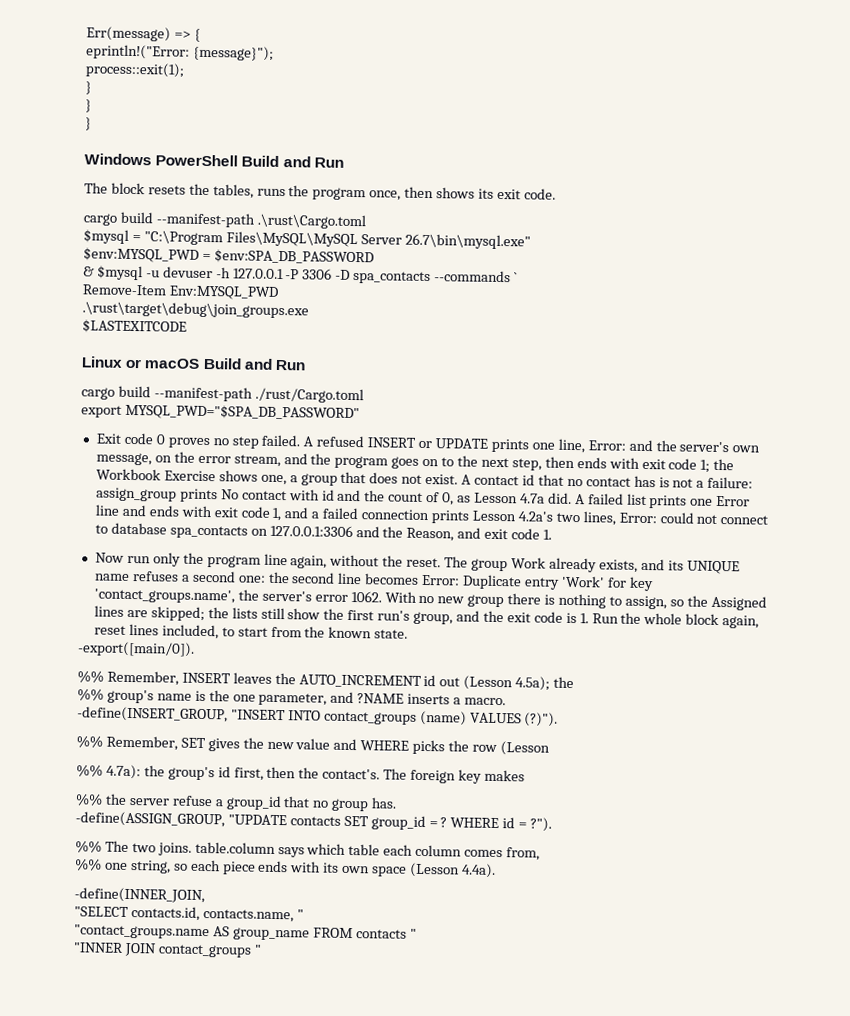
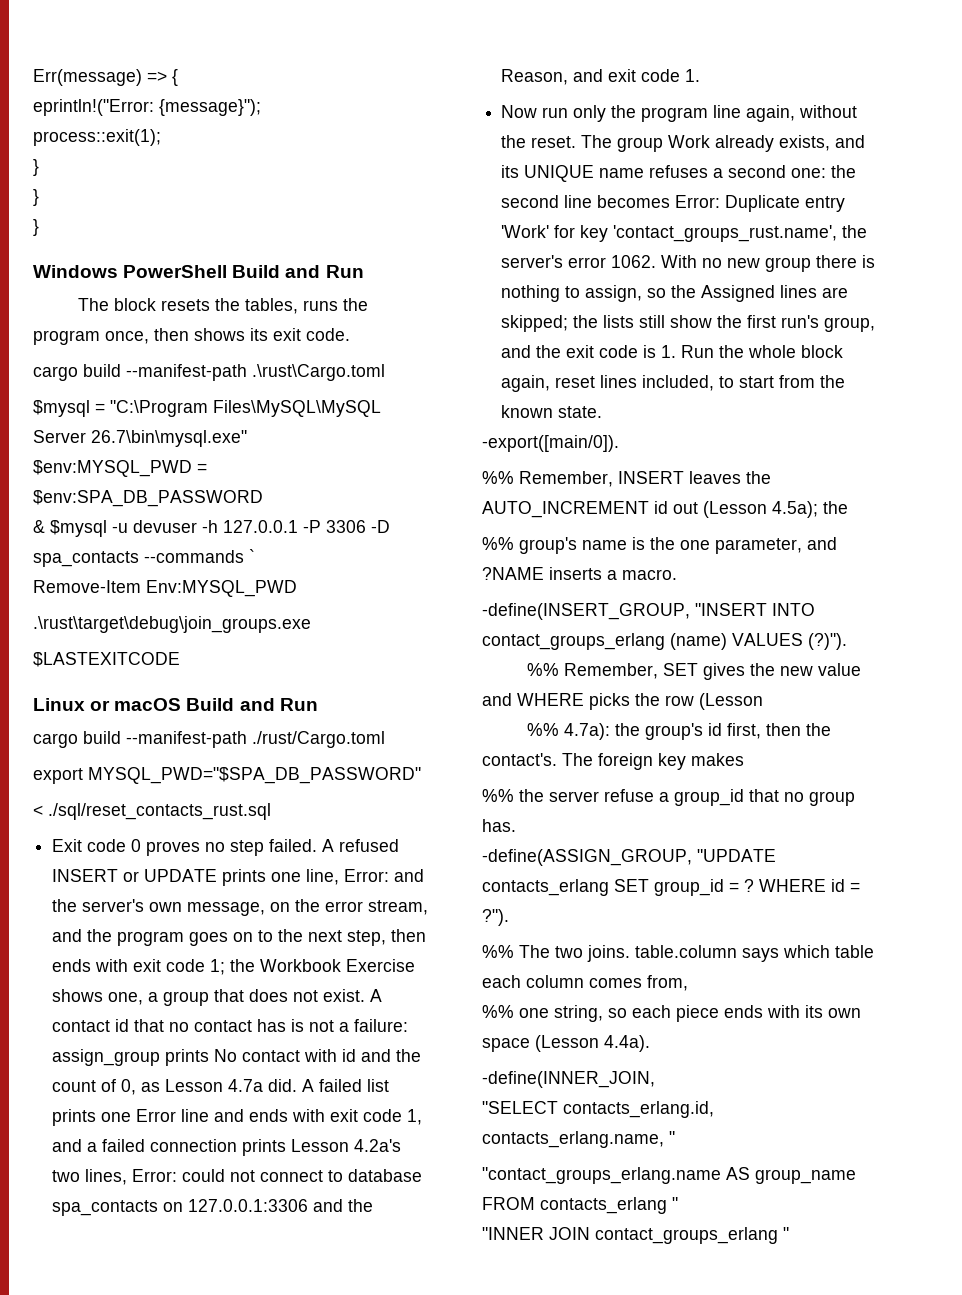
+ < ./sql/reset_contacts_rust.sql
- The group Work already exists, and its UNIQUE name refuses a second one: the second line becomes Error: Duplicate entry 'Work' for key 'contact_groups.name', the server's error 1062.
+ The group Work already exists, and its UNIQUE name refuses a second one: the second line becomes Error: Duplicate entry 'Work' for key 'contact_groups_rust.name', the server's error 1062.
- -define(INSERT_GROUP, "INSERT INTO contact_groups (name) VALUES (?)").
+ -define(INSERT_GROUP, "INSERT INTO contact_groups_erlang (name) VALUES (?)").
- -define(ASSIGN_GROUP, "UPDATE contacts SET group_id = ?
+ -define(ASSIGN_GROUP, "UPDATE contacts_erlang SET group_id = ?
- "SELECT contacts.id, contacts.name, "
- "contact_groups.name AS group_name FROM contacts "
+ "SELECT contacts_erlang.id, contacts_erlang.name, "
+ "contact_groups_erlang.name AS group_name FROM contacts_erlang "
- "INNER JOIN contact_groups "
+ "INNER JOIN contact_groups_erlang "

